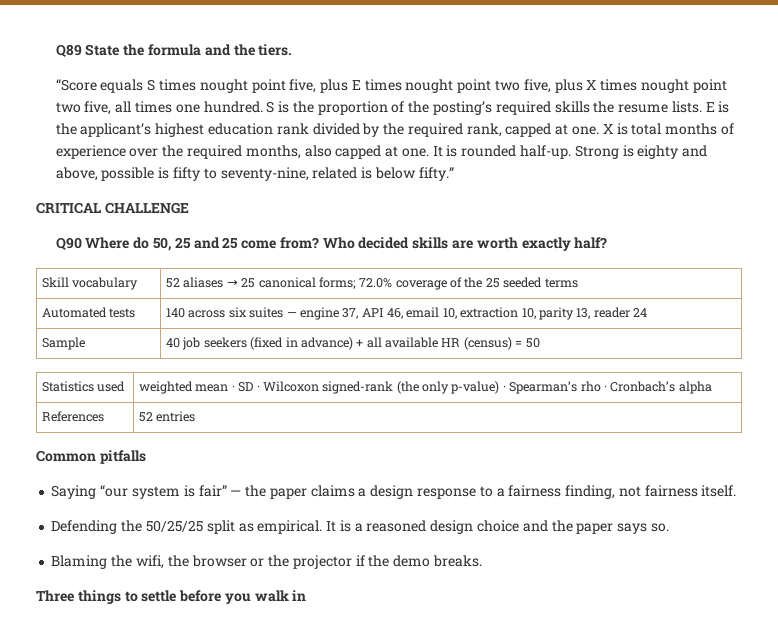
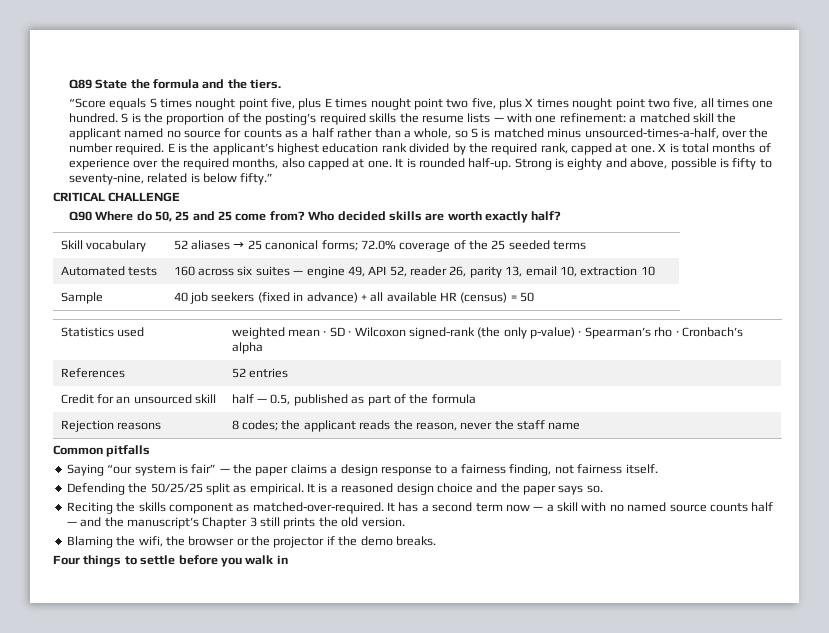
- S is the proportion of the posting’s required skills the resume lists.
+ S is the proportion of the posting’s required skills the resume lists — with one refinement: a matched skill the applicant named no source for counts as a half rather than a whole, so S is matched minus unsourced-times-a-half, over the number required.
- Automated tests | 140 across six suites — engine 37, API 46, email 10, extraction 10, parity 13, reader 24
+ Automated tests | 160 across six suites — engine 49, API 52, reader 26, parity 13, email 10, extraction 10
+ Credit for an unsourced skill | half — 0.5, published as part of the formula
+ Rejection reasons | 8 codes; the applicant reads the reason, never the staff name
+ Reciting the skills component as matched-over-required. It has a second term now — a skill with no named source counts half — and the manuscript’s Chapter 3 still prints the old version.
- Three things to settle before you walk in
+ Four things to settle before you walk in

